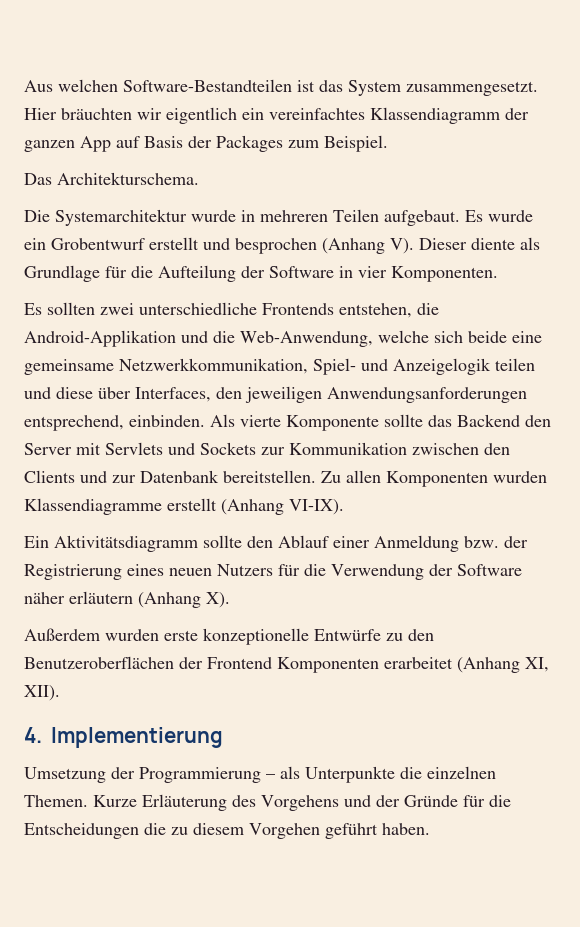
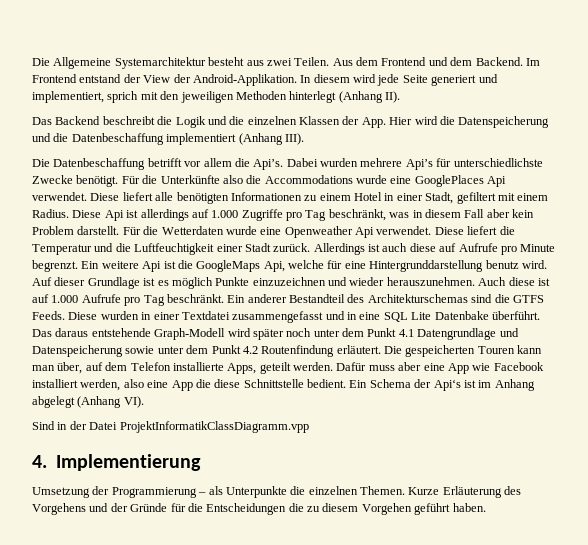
- Aus welchen Software-Bestandteilen ist das System zusammengesetzt. Hier bräuchten wir eigentlich ein vereinfachtes Klassendiagramm der ganzen App auf Basis der Packages zum Beispiel.
- Das Architekturschema.
- Die Systemarchitektur wurde in mehreren Teilen aufgebaut. Es wurde ein Grobentwurf erstellt und besprochen (Anhang V). Dieser diente als Grundlage für die Aufteilung der Software in vier Komponenten.
- Es sollten zwei unterschiedliche Frontends entstehen, die Android-Applikation und die Web-Anwendung, welche sich beide eine gemeinsame Netzwerkkommunikation, Spiel- und Anzeigelogik teilen und diese über Interfaces, den jeweiligen Anwendungsanforderungen entsprechend, einbinden. Als vierte Komponente sollte das Backend den Server mit Servlets und Sockets zur Kommunikation zwischen den Clients und zur Datenbank bereitstellen. Zu allen Komponenten wurden Klassendiagramme erstellt (Anhang VI-IX).
- Ein Aktivitätsdiagramm sollte den Ablauf einer Anmeldung bzw. der Registrierung eines neuen Nutzers für die Verwendung der Software näher erläutern (Anhang X).
- Außerdem wurden erste konzeptionelle Entwürfe zu den Benutzeroberflächen der Frontend Komponenten erarbeitet (Anhang XI, XII).
+ Die Allgemeine Systemarchitektur besteht aus zwei Teilen. Aus dem Frontend und dem Backend. Im Frontend entstand der View der Android-Applikation. In diesem wird jede Seite generiert und implementiert, sprich mit den jeweiligen Methoden hinterlegt (Anhang II).
+ Das Backend beschreibt die Logik und die einzelnen Klassen der App. Hier wird die Datenspeicherung und die Datenbeschaffung implementiert (Anhang III).
+ Die Datenbeschaffung betrifft vor allem die Api’s. Dabei wurden mehrere Api’s für unterschiedlichste Zwecke benötigt. Für die Unterkünfte also die Accommodations wurde eine GooglePlaces Api verwendet. Diese liefert alle benötigten Informationen zu einem Hotel in einer Stadt, gefiltert mit einem Radius. Diese Api ist allerdings auf 1.000 Zugriffe pro Tag beschränkt, was in diesem Fall aber kein Problem darstellt. Für die Wetterdaten wurde eine Openweather Api verwendet. Diese liefert die Temperatur und die Luftfeuchtigkeit einer Stadt zurück. Allerdings ist auch diese auf Aufrufe pro Minute begrenzt. Ein weitere Api ist die GoogleMaps Api, welche für eine Hintergrunddarstellung benutz wird. Auf dieser Grundlage ist es möglich Punkte einzuzeichnen und wieder herauszunehmen. Auch diese ist auf 1.000 Aufrufe pro Tag beschränkt. Ein anderer Bestandteil des Architekturschemas sind die GTFS Feeds. Diese wurden in einer Textdatei zusammengefasst und in eine SQL Lite Datenbake überführt. Das daraus entstehende Graph-Modell wird später noch unter dem Punkt 4.1 Datengrundlage und Datenspeicherung sowie unter dem Punkt 4.2 Routenfindung erläutert. Die gespeicherten Touren kann man über, auf dem Telefon installierte Apps, geteilt werden. Dafür muss aber eine App wie Facebook installiert werden, also eine App die diese Schnittstelle bedient. Ein Schema der Api‘s ist im Anhang abgelegt (Anhang VI).
+ Sind in der Datei ProjektInformatikClassDiagramm.vpp

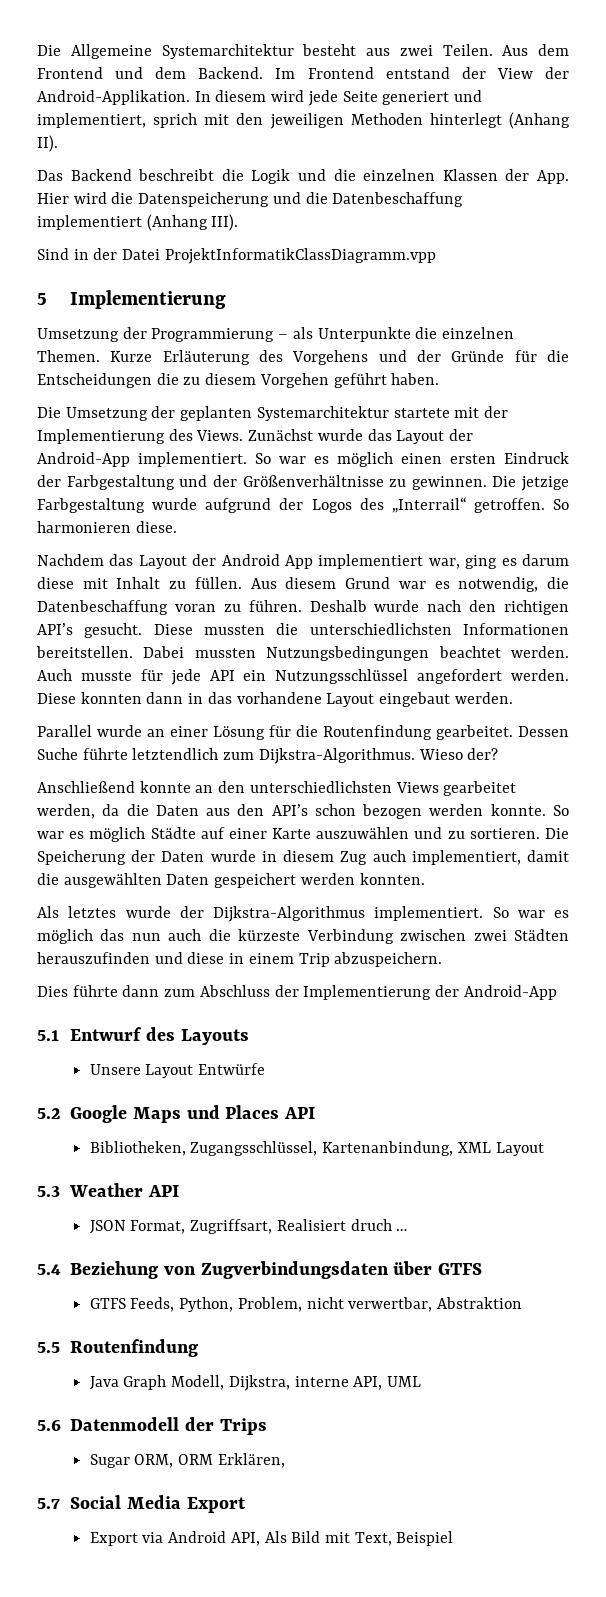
- Die Datenbeschaffung betrifft vor allem die Api’s. Dabei wurden mehrere Api’s für unterschiedlichste Zwecke benötigt. Für die Unterkünfte also die Accommodations wurde eine GooglePlaces Api verwendet. Diese liefert alle benötigten Informationen zu einem Hotel in einer Stadt, gefiltert mit einem Radius. Diese Api ist allerdings auf 1.000 Zugriffe pro Tag beschränkt, was in diesem Fall aber kein Problem darstellt. Für die Wetterdaten wurde eine Openweather Api verwendet. Diese liefert die Temperatur und die Luftfeuchtigkeit einer Stadt zurück. Allerdings ist auch diese auf Aufrufe pro Minute begrenzt. Ein weitere Api ist die GoogleMaps Api, welche für eine Hintergrunddarstellung benutz wird. Auf dieser Grundlage ist es möglich Punkte einzuzeichnen und wieder herauszunehmen. Auch diese ist auf 1.000 Aufrufe pro Tag beschränkt. Ein anderer Bestandteil des Architekturschemas sind die GTFS Feeds. Diese wurden in einer Textdatei zusammengefasst und in eine SQL Lite Datenbake überführt. Das daraus entstehende Graph-Modell wird später noch unter dem Punkt 4.1 Datengrundlage und Datenspeicherung sowie unter dem Punkt 4.2 Routenfindung erläutert. Die gespeicherten Touren kann man über, auf dem Telefon installierte Apps, geteilt werden. Dafür muss aber eine App wie Facebook installiert werden, also eine App die diese Schnittstelle bedient. Ein Schema der Api‘s ist im Anhang abgelegt (Anhang VI).
- 4. Implementierung
+ 5 Implementierung
+ Die Umsetzung der geplanten Systemarchitektur startete mit der Implementierung des Views. Zunächst wurde das Layout der Android-App implementiert. So war es möglich einen ersten Eindruck der Farbgestaltung und der Größenverhältnisse zu gewinnen. Die jetzige Farbgestaltung wurde aufgrund der Logos des „Interrail“ getroffen. So harmonieren diese.
+ Nachdem das Layout der Android App implementiert war, ging es darum diese mit Inhalt zu füllen. Aus diesem Grund war es notwendig, die Datenbeschaffung voran zu führen. Deshalb wurde nach den richtigen API’s gesucht. Diese mussten die unterschiedlichsten Informationen bereitstellen. Dabei mussten Nutzungsbedingungen beachtet werden. Auch musste für jede API ein Nutzungsschlüssel angefordert werden. Diese konnten dann in das vorhandene Layout eingebaut werden.
+ Parallel wurde an einer Lösung für die Routenfindung gearbeitet. Dessen Suche führte letztendlich zum Dijkstra-Algorithmus. Wieso der?
+ Anschließend konnte an den unterschiedlichsten Views gearbeitet werden, da die Daten aus den API’s schon bezogen werden konnte. So war es möglich Städte auf einer Karte auszuwählen und zu sortieren. Die Speicherung der Daten wurde in diesem Zug auch implementiert, damit die ausgewählten Daten gespeichert werden konnten.
+ Als letztes wurde der Dijkstra-Algorithmus implementiert. So war es möglich das nun auch die kürzeste Verbindung zwischen zwei Städten herauszufinden und diese in einem Trip abzuspeichern.
+ Dies führte dann zum Abschluss der Implementierung der Android-App
+ 5.1 Entwurf des Layouts
+ Unsere Layout Entwürfe
+ 5.2 Google Maps und Places API
+ Bibliotheken, Zugangsschlüssel, Kartenanbindung, XML Layout
+ 5.3 Weather API
+ JSON Format, Zugriffsart, Realisiert druch …
+ 5.4 Beziehung von Zugverbindungsdaten über GTFS
+ GTFS Feeds, Python, Problem, nicht verwertbar, Abstraktion
+ 5.5 Routenfindung
+ Java Graph Modell, Dijkstra, interne API, UML
+ 5.6 Datenmodell der Trips
+ Sugar ORM, ORM Erklären,
+ 5.7 Social Media Export
+ Export via Android API, Als Bild mit Text, Beispiel

